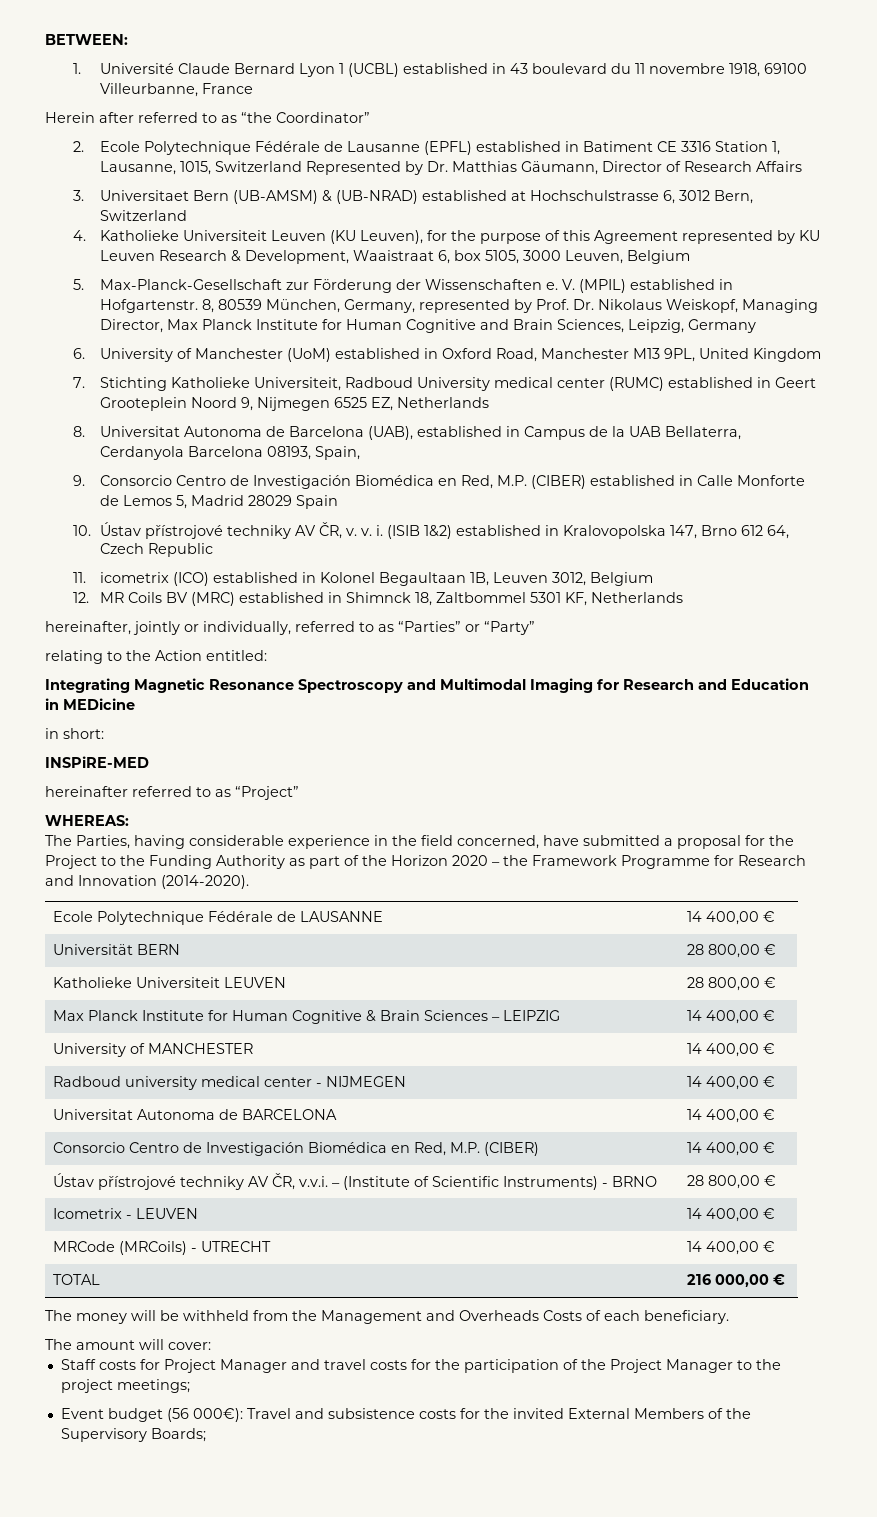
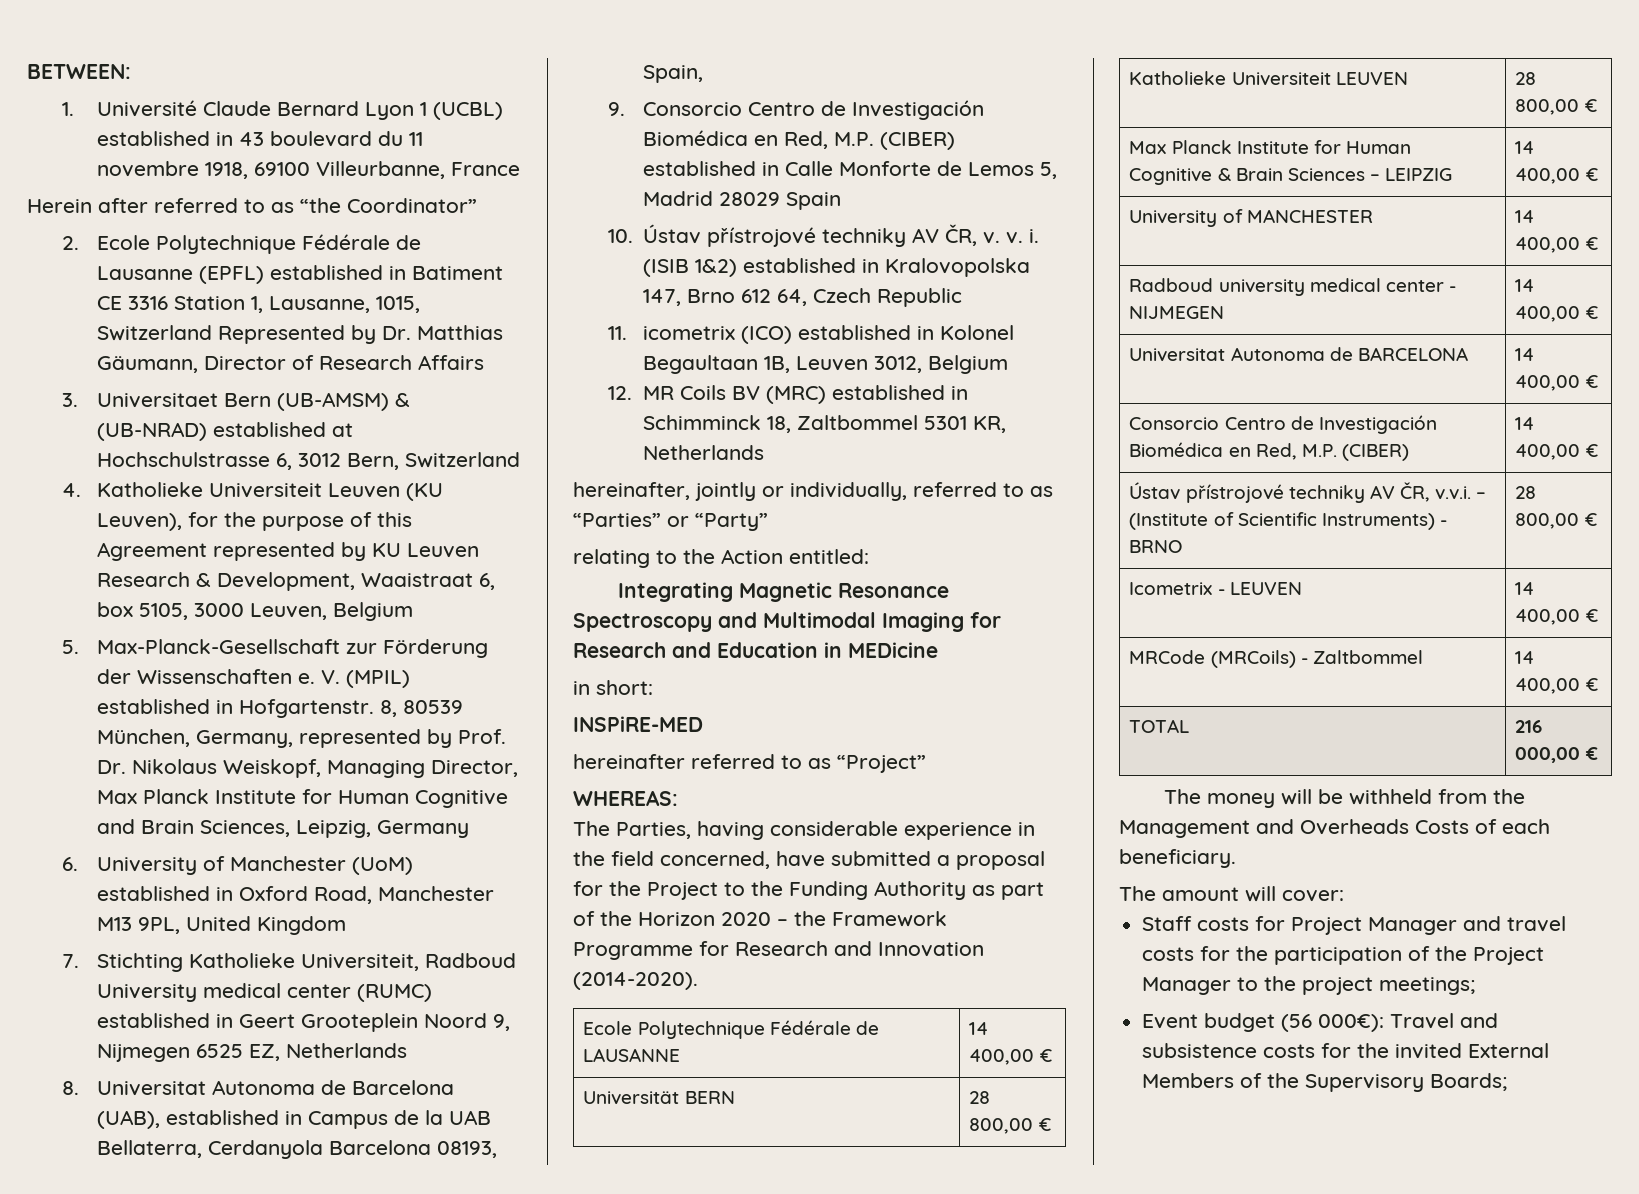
- 12. MR Coils BV (MRC) established in Shimnck 18, Zaltbommel 5301 KF, Netherlands
+ 12. MR Coils BV (MRC) established in Schimminck 18, Zaltbommel 5301 KR, Netherlands
- MRCode (MRCoils) - UTRECHT | 14 400,00 €
+ MRCode (MRCoils) - Zaltbommel | 14 400,00 €

